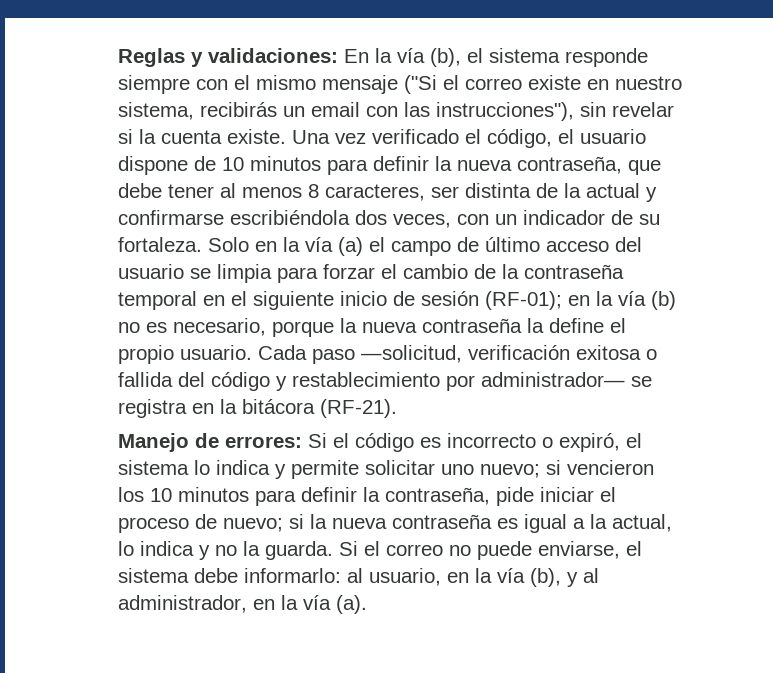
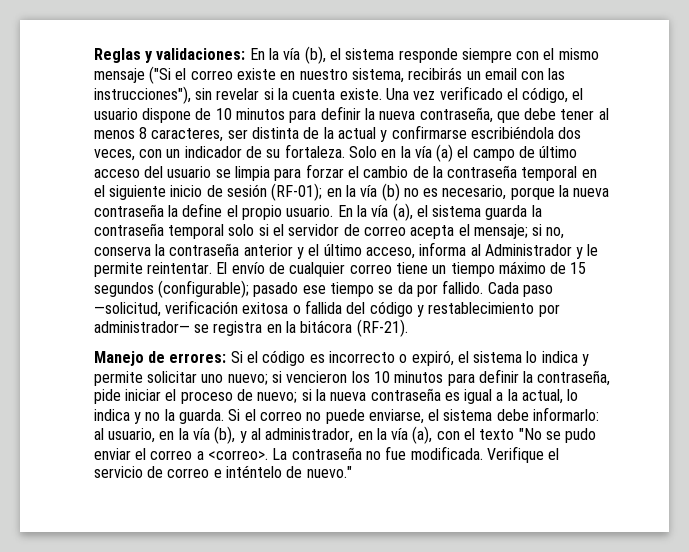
+ En la vía (a), el sistema guarda la contraseña temporal solo si el servidor de correo acepta el mensaje; si no, conserva la contraseña anterior y el último acceso, informa al Administrador y le permite reintentar. El envío de cualquier correo tiene un tiempo máximo de 15 segundos (configurable); pasado ese tiempo se da por fallido.
- Si el correo no puede enviarse, el sistema debe informarlo: al usuario, en la vía (b), y al administrador, en la vía (a).
+ Si el correo no puede enviarse, el sistema debe informarlo: al usuario, en la vía (b), y al administrador, en la vía (a), con el texto "No se pudo enviar el correo a <correo>. La contraseña no fue modificada. Verifique el servicio de correo e inténtelo de nuevo."

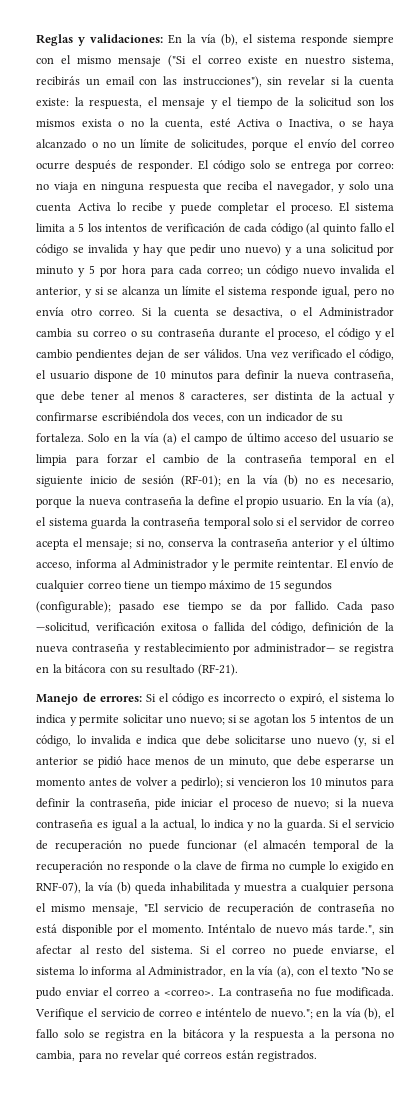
- Reglas y validaciones: En la vía (b), el sistema responde siempre con el mismo mensaje ("Si el correo existe en nuestro sistema, recibirás un email con las instrucciones"), sin revelar si la cuenta existe.
+ Reglas y validaciones: En la vía (b), el sistema responde siempre con el mismo mensaje ("Si el correo existe en nuestro sistema, recibirás un email con las instrucciones"), sin revelar si la cuenta existe: la respuesta, el mensaje y el tiempo de la solicitud son los mismos exista o no la cuenta, esté Activa o Inactiva, o se haya alcanzado o no un límite de solicitudes, porque el envío del correo ocurre después de responder. El código solo se entrega por correo: no viaja en ninguna respuesta que reciba el navegador, y solo una cuenta Activa lo recibe y puede completar el proceso. El sistema limita a 5 los intentos de verificación de cada código (al quinto fallo el código se invalida y hay que pedir uno nuevo) y a una solicitud por minuto y 5 por hora para cada correo; un código nuevo invalida el anterior, y si se alcanza un límite el sistema responde igual, pero no envía otro correo. Si la cuenta se desactiva, o el Administrador cambia su correo o su contraseña durante el proceso, el código y el cambio pendientes dejan de ser válidos.
- Cada paso —solicitud, verificación exitosa o fallida del código y restablecimiento por administrador— se registra en la bitácora (RF-21).
+ Cada paso —solicitud, verificación exitosa o fallida del código, definición de la nueva contraseña y restablecimiento por administrador— se registra en la bitácora con su resultado (RF-21).
- Manejo de errores: Si el código es incorrecto o expiró, el sistema lo indica y permite solicitar uno nuevo; si vencieron los 10 minutos para definir la contraseña, pide iniciar el proceso de nuevo; si la nueva contraseña es igual a la actual, lo indica y no la guarda.
+ Manejo de errores: Si el código es incorrecto o expiró, el sistema lo indica y permite solicitar uno nuevo; si se agotan los 5 intentos de un código, lo invalida e indica que debe solicitarse uno nuevo (y, si el anterior se pidió hace menos de un minuto, que debe esperarse un momento antes de volver a pedirlo); si vencieron los 10 minutos para definir la contraseña, pide iniciar el proceso de nuevo; si la nueva contraseña es igual a la actual, lo indica y no la guarda.
- Si el correo no puede enviarse, el sistema debe informarlo: al usuario, en la vía (b), y al administrador, en la vía (a), con el texto "No se pudo enviar el correo a <correo>.
+ Si el servicio de recuperación no puede funcionar (el almacén temporal de la recuperación no responde o la clave de firma no cumple lo exigido en RNF-07), la vía (b) queda inhabilitada y muestra a cualquier persona el mismo mensaje, "El servicio de recuperación de contraseña no está disponible por el momento. Inténtalo de nuevo más tarde.", sin afectar al resto del sistema. Si el correo no puede enviarse, el sistema lo informa al Administrador, en la vía (a), con el texto "No se pudo enviar el correo a <correo>.
- Verifique el servicio de correo e inténtelo de nuevo."
+ Verifique el servicio de correo e inténtelo de nuevo."; en la vía (b), el fallo solo se registra en la bitácora y la respuesta a la persona no cambia, para no revelar qué correos están registrados.

